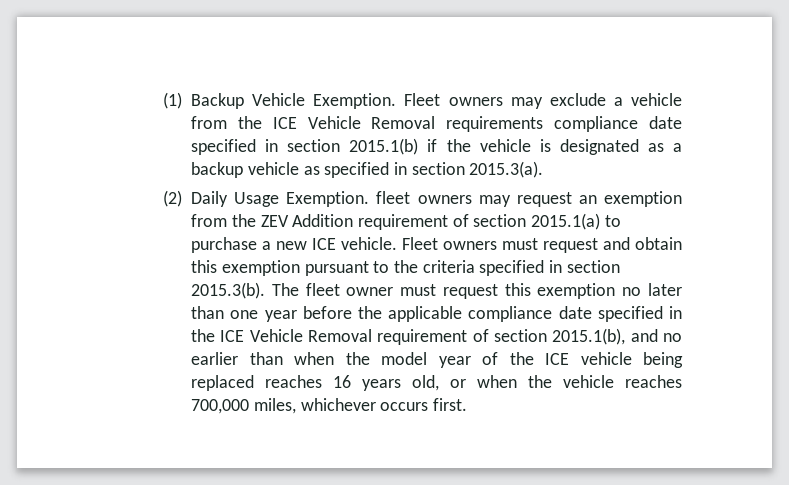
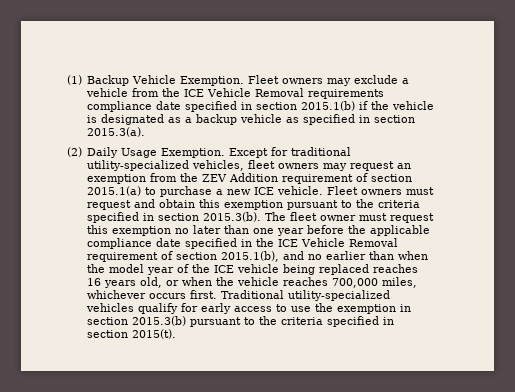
- (2) Daily Usage Exemption. fleet owners may request an exemption from the ZEV Addition requirement of section 2015.1(a) to purchase a new ICE vehicle.
+ (2) Daily Usage Exemption. Except for traditional utility-specialized vehicles, fleet owners may request an exemption from the ZEV Addition requirement of section 2015.1(a) to purchase a new ICE vehicle.
+ Traditional utility-specialized vehicles qualify for early access to use the exemption in section 2015.3(b) pursuant to the criteria specified in section 2015(t).

